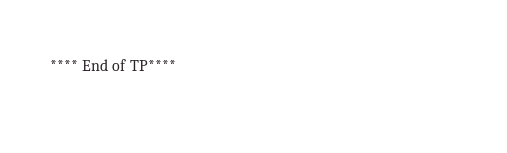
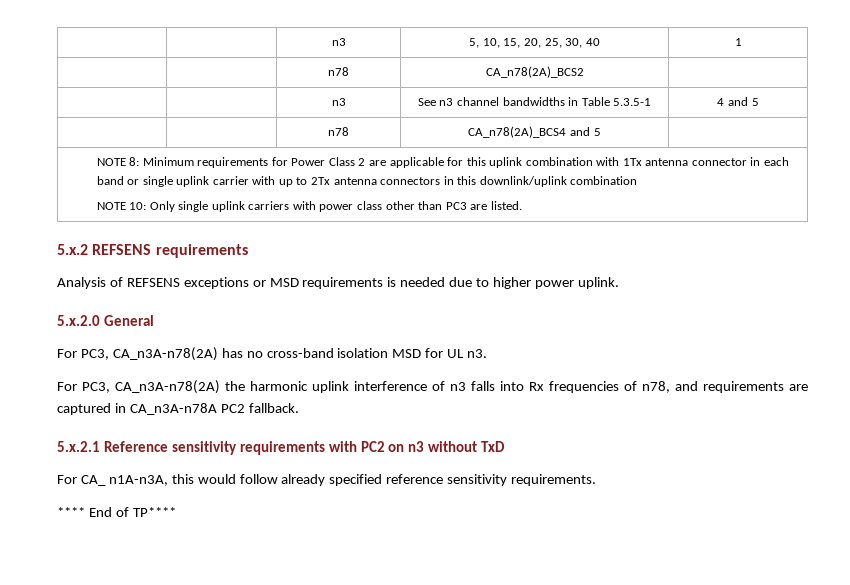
+ | | n3 | 5, 10, 15, 20, 25, 30, 40 | 1
+ | | n78 | CA_n78(2A)_BCS2 |
+ | | n3 | See n3 channel bandwidths in Table 5.3.5-1 | 4 and 5
+ | | n78 | CA_n78(2A)_BCS4 and 5 |
+ NOTE 8: Minimum requirements for Power Class 2 are applicable for this uplink combination with 1Tx antenna connector in each band or single uplink carrier with up to 2Tx antenna connectors in this downlink/uplink combination
+ NOTE 10: Only single uplink carriers with power class other than PC3 are listed.
+ 5.x.2 REFSENS requirements
+ Analysis of REFSENS exceptions or MSD requirements is needed due to higher power uplink.
+ 5.x.2.0 General
+ For PC3, CA_n3A-n78(2A) has no cross-band isolation MSD for UL n3.
+ For PC3, CA_n3A-n78(2A) the harmonic uplink interference of n3 falls into Rx frequencies of n78, and requirements are captured in CA_n3A-n78A PC2 fallback.
+ 5.x.2.1 Reference sensitivity requirements with PC2 on n3 without TxD
+ For CA_ n1A-n3A, this would follow already specified reference sensitivity requirements.

